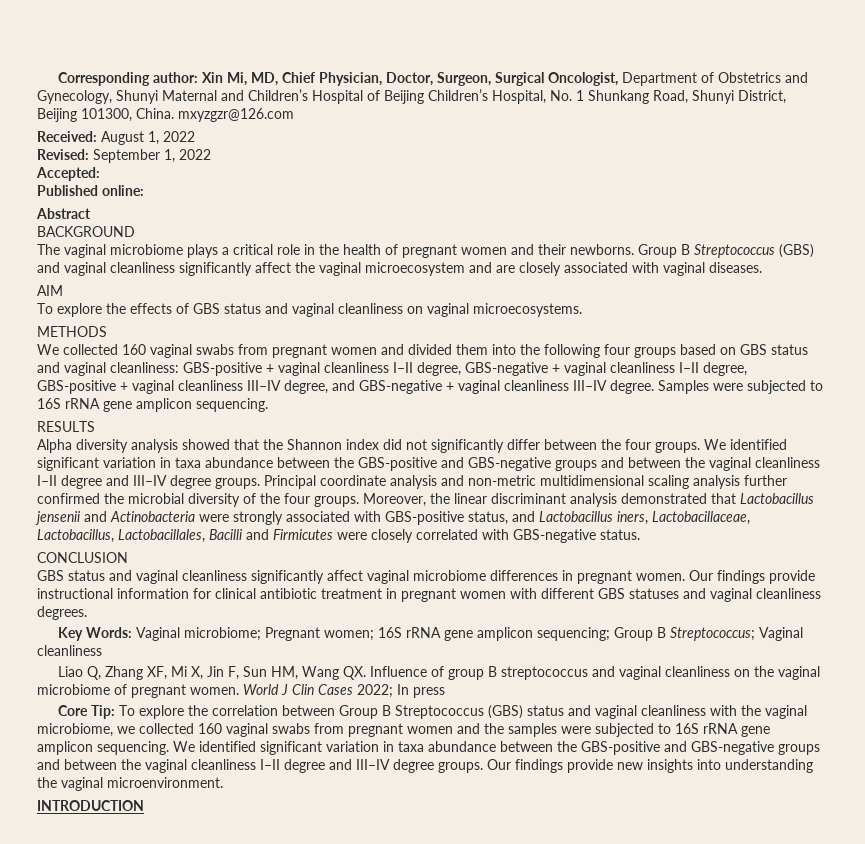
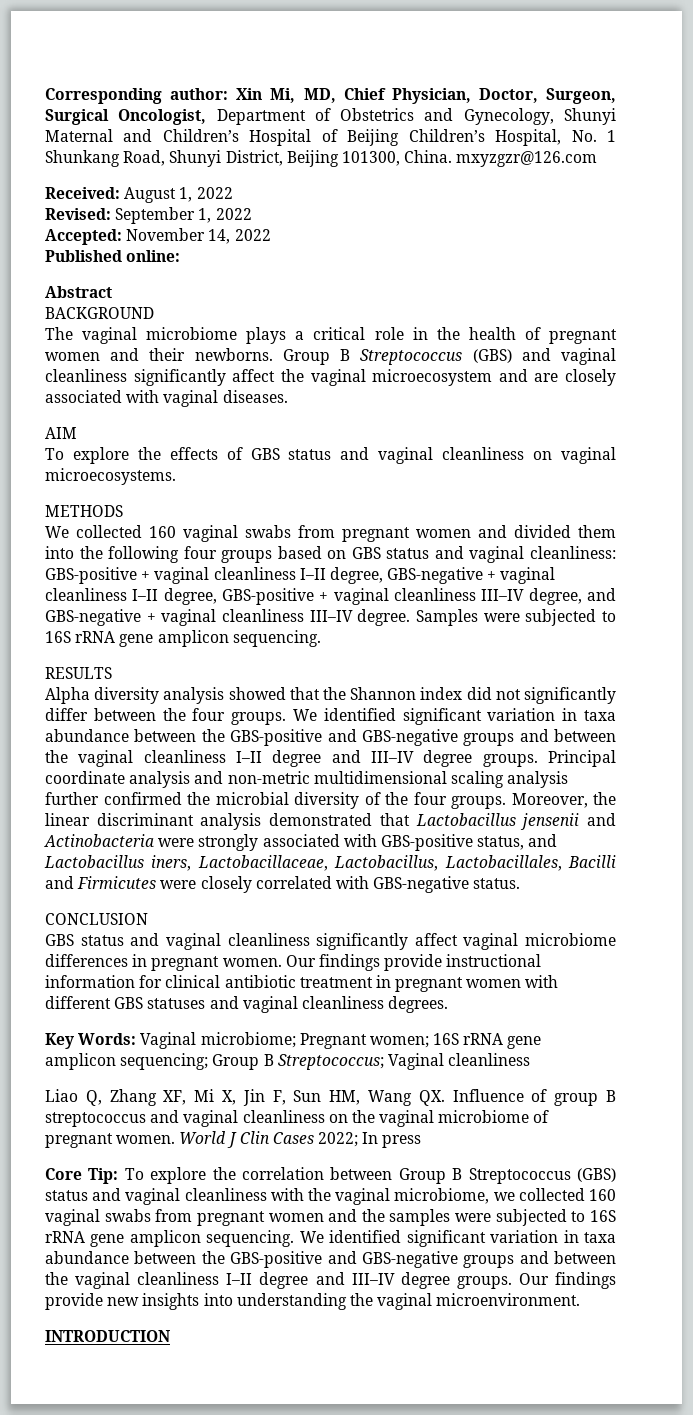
- Accepted:
+ Accepted: November 14, 2022

